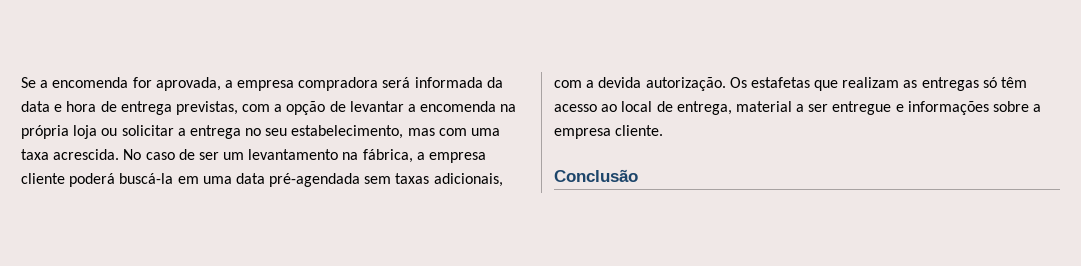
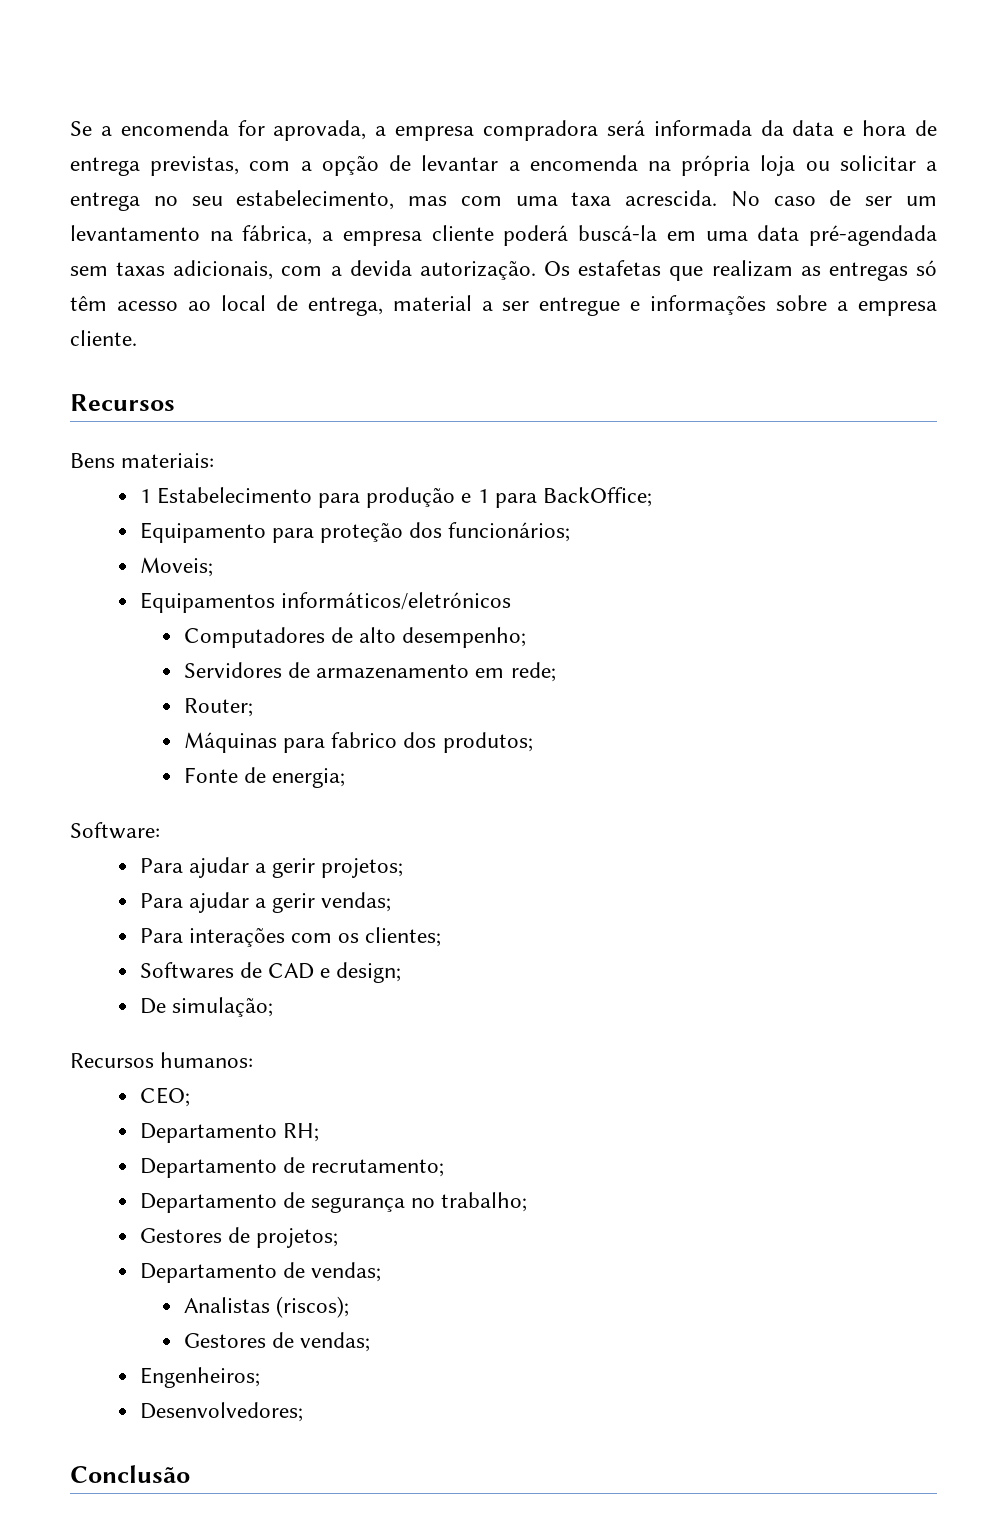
  Os estafetas que realizam as entregas só têm acesso ao local de entrega, material a ser entregue e informações sobre a empresa cliente.
+ Recursos
+ Bens materiais:
+ 1 Estabelecimento para produção e 1 para BackOffice;
+ Equipamento para proteção dos funcionários;
+ Moveis;
+ Equipamentos informáticos/eletrónicos
+ Computadores de alto desempenho;
+ Servidores de armazenamento em rede;
+ Router;
+ Máquinas para fabrico dos produtos;
+ Fonte de energia;
+ Software:
+ Para ajudar a gerir projetos;
+ Para ajudar a gerir vendas;
+ Para interações com os clientes;
+ Softwares de CAD e design;
+ De simulação;
+ Recursos humanos:
+ CEO;
+ Departamento RH;
+ Departamento de recrutamento;
+ Departamento de segurança no trabalho;
+ Gestores de projetos;
+ Departamento de vendas;
+ Analistas (riscos);
+ Gestores de vendas;
+ Engenheiros;
+ Desenvolvedores;

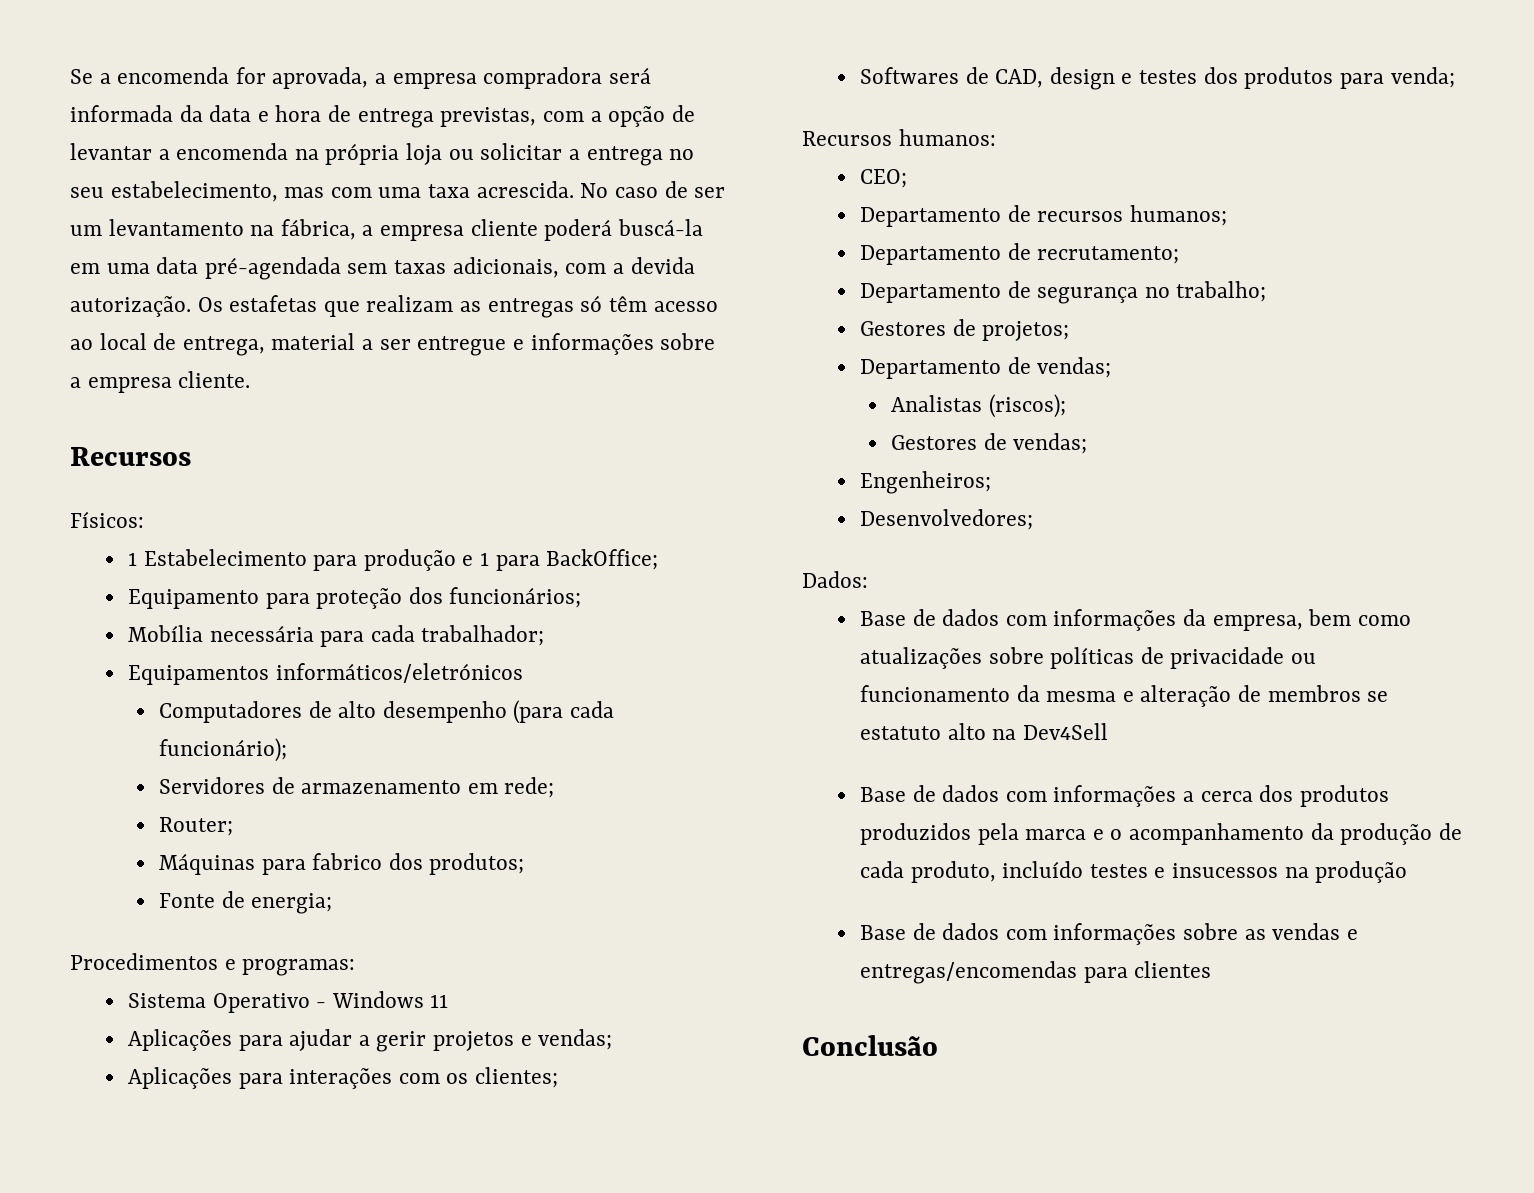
- Bens materiais:
+ Físicos:
- Moveis;
+ Mobília necessária para cada trabalhador;
- Computadores de alto desempenho;
+ Computadores de alto desempenho (para cada funcionário);
- Software:
- Para ajudar a gerir projetos;
- Para ajudar a gerir vendas;
- Para interações com os clientes;
+ Procedimentos e programas:
+ Sistema Operativo - Windows 11
+ Aplicações para ajudar a gerir projetos e vendas;
+ Aplicações para interações com os clientes;
- Softwares de CAD e design;
- De simulação;
+ Softwares de CAD, design e testes dos produtos para venda;
- Departamento RH;
+ Departamento de recursos humanos;
+ Dados:
+ Base de dados com informações da empresa, bem como atualizações sobre políticas de privacidade ou funcionamento da mesma e alteração de membros se estatuto alto na Dev4Sell
+ Base de dados com informações a cerca dos produtos produzidos pela marca e o acompanhamento da produção de cada produto, incluído testes e insucessos na produção
+ Base de dados com informações sobre as vendas e entregas/encomendas para clientes

